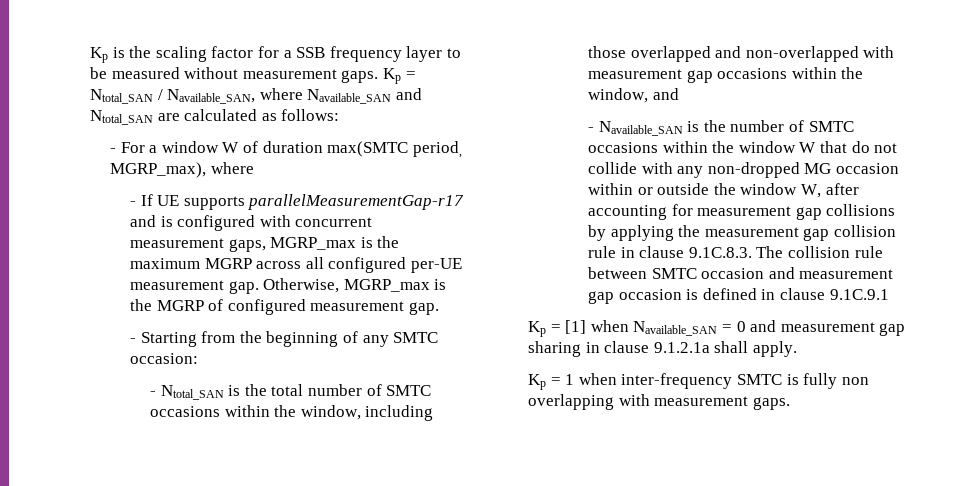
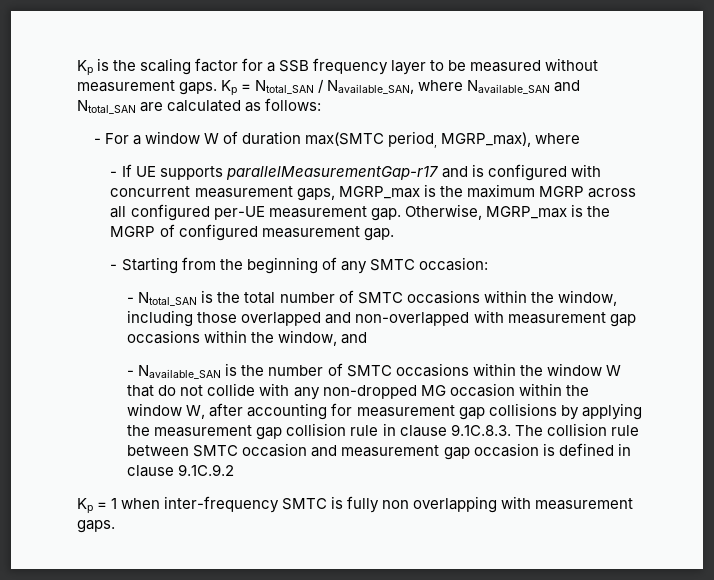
- - Navailable_SAN is the number of SMTC occasions within the window W that do not collide with any non-dropped MG occasion within or outside the window W, after accounting for measurement gap collisions by applying the measurement gap collision rule in clause 9.1C.8.3. The collision rule between SMTC occasion and measurement gap occasion is defined in clause 9.1C.9.1
- Kp = [1] when Navailable_SAN = 0 and measurement gap sharing in clause 9.1.2.1a shall apply.
+ - Navailable_SAN is the number of SMTC occasions within the window W that do not collide with any non-dropped MG occasion within the window W, after accounting for measurement gap collisions by applying the measurement gap collision rule in clause 9.1C.8.3. The collision rule between SMTC occasion and measurement gap occasion is defined in clause 9.1C.9.2

